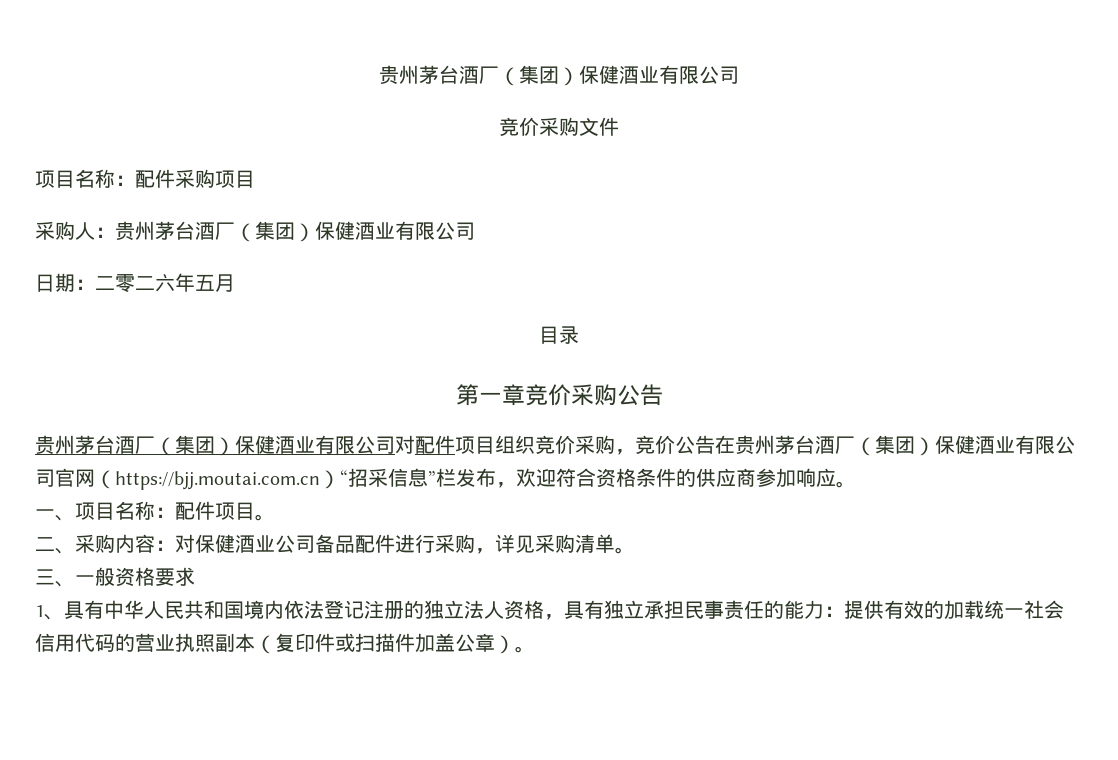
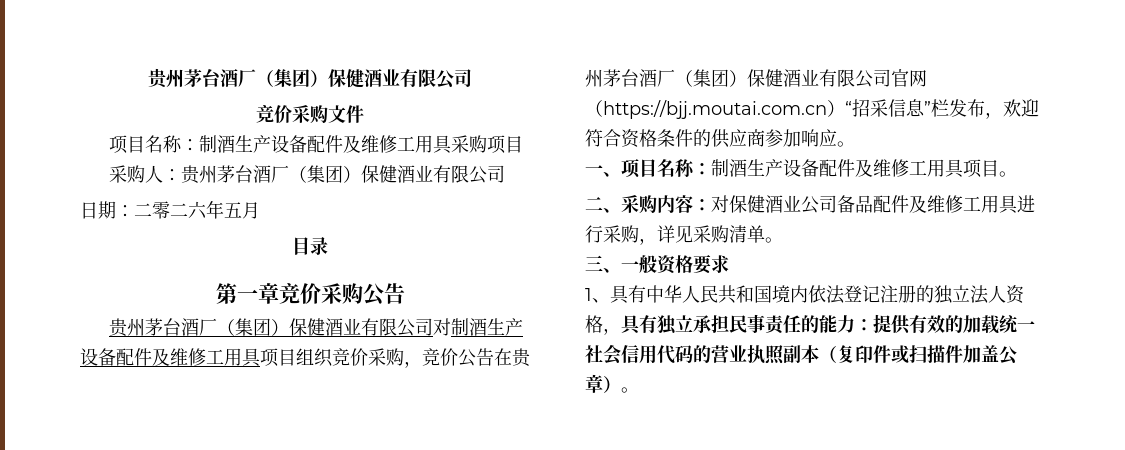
- 项目名称：配件采购项目
+ 项目名称：制酒生产设备配件及维修工用具采购项目
- 贵州茅台酒厂（集团）保健酒业有限公司对配件项目组织竞价采购，竞价公告在贵州茅台酒厂（集团）保健酒业有限公司官网（https://bjj.moutai.com.cn）“招采信息”栏发布，欢迎符合资格条件的供应商参加响应。
+ 贵州茅台酒厂（集团）保健酒业有限公司对制酒生产设备配件及维修工用具项目组织竞价采购，竞价公告在贵州茅台酒厂（集团）保健酒业有限公司官网（https://bjj.moutai.com.cn）“招采信息”栏发布，欢迎符合资格条件的供应商参加响应。
- 一、项目名称：配件项目。
+ 一、项目名称：制酒生产设备配件及维修工用具项目。
- 二、采购内容：对保健酒业公司备品配件进行采购，详见采购清单。
+ 二、采购内容：对保健酒业公司备品配件及维修工用具进行采购，详见采购清单。

